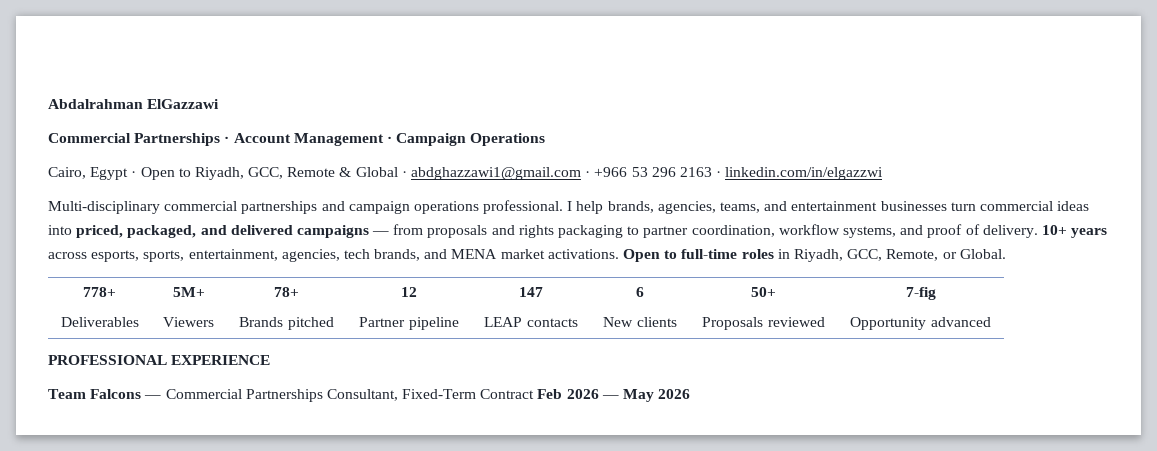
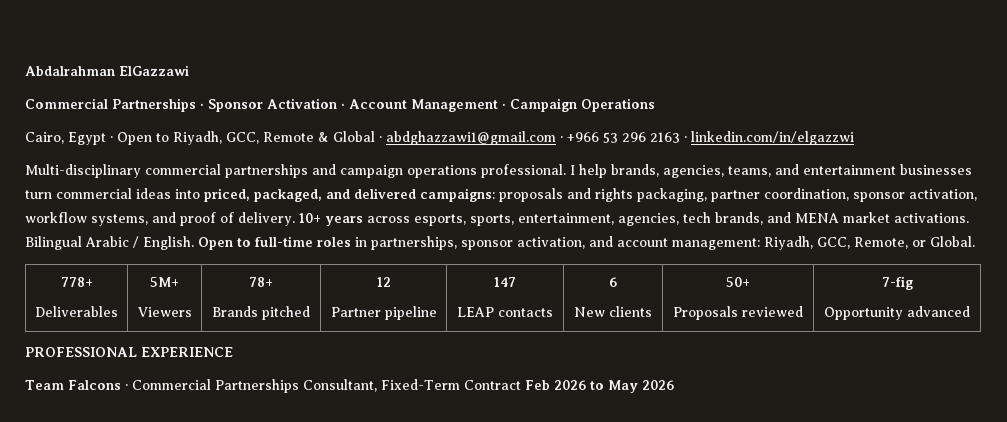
- Commercial Partnerships · Account Management · Campaign Operations
+ Commercial Partnerships · Sponsor Activation · Account Management · Campaign Operations
- I help brands, agencies, teams, and entertainment businesses turn commercial ideas into priced, packaged, and delivered campaigns — from proposals and rights packaging to partner coordination, workflow systems, and proof of delivery.
+ I help brands, agencies, teams, and entertainment businesses turn commercial ideas into priced, packaged, and delivered campaigns: proposals and rights packaging, partner coordination, sponsor activation, workflow systems, and proof of delivery.
+ Bilingual Arabic / English.
- Open to full-time roles in Riyadh, GCC, Remote, or Global.
+ Open to full-time roles in partnerships, sponsor activation, and account management: Riyadh, GCC, Remote, or Global.
- Team Falcons — Commercial Partnerships Consultant, Fixed-Term Contract Feb 2026 — May 2026
+ Team Falcons · Commercial Partnerships Consultant, Fixed-Term Contract Feb 2026 to May 2026

